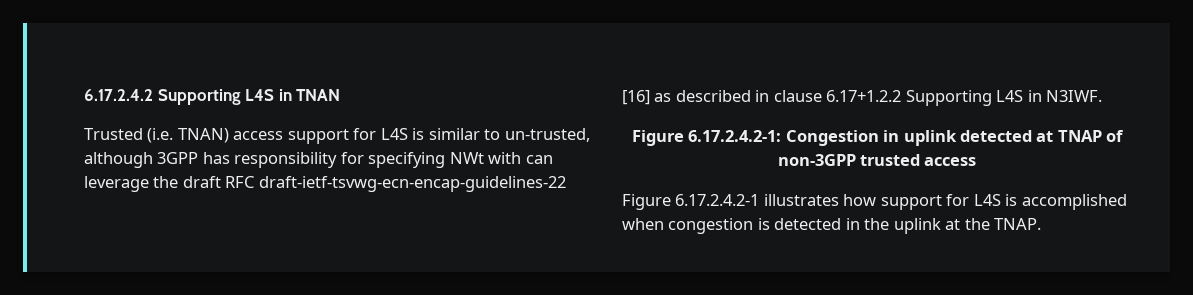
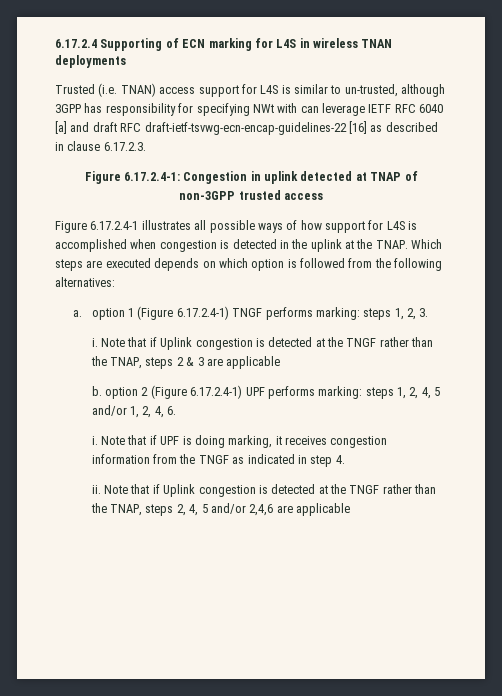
- 6.17.2.4.2 Supporting L4S in TNAN
+ 6.17.2.4 Supporting of ECN marking for L4S in wireless TNAN deployments
- Trusted (i.e. TNAN) access support for L4S is similar to un-trusted, although 3GPP has responsibility for specifying NWt with can leverage the draft RFC draft-ietf-tsvwg-ecn-encap-guidelines-22 [16] as described in clause 6.17+1.2.2 Supporting L4S in N3IWF.
- Figure 6.17.2.4.2-1: Congestion in uplink detected at TNAP of non-3GPP trusted access
+ Trusted (i.e. TNAN) access support for L4S is similar to un-trusted, although 3GPP has responsibility for specifying NWt with can leverage IETF RFC 6040 [a] and draft RFC draft-ietf-tsvwg-ecn-encap-guidelines-22 [16] as described in clause 6.17.2.3.
+ Figure 6.17.2.4-1: Congestion in uplink detected at TNAP of non-3GPP trusted access
- Figure 6.17.2.4.2-1 illustrates how support for L4S is accomplished when congestion is detected in the uplink at the TNAP.
+ Figure 6.17.2.4-1 illustrates all possible ways of how support for L4S is accomplished when congestion is detected in the uplink at the TNAP.
+ Which steps are executed depends on which option is followed from the following alternatives:
+ a. option 1 (Figure 6.17.2.4-1) TNGF performs marking: steps 1, 2, 3.
+ i. Note that if Uplink congestion is detected at the TNGF rather than the TNAP, steps 2 & 3 are applicable
+ b. option 2 (Figure 6.17.2.4-1) UPF performs marking: steps 1, 2, 4, 5 and/or 1, 2, 4, 6.
+ i. Note that if UPF is doing marking, it receives congestion information from the TNGF as indicated in step 4.
+ ii. Note that if Uplink congestion is detected at the TNGF rather than the TNAP, steps 2, 4, 5 and/or 2,4,6 are applicable

